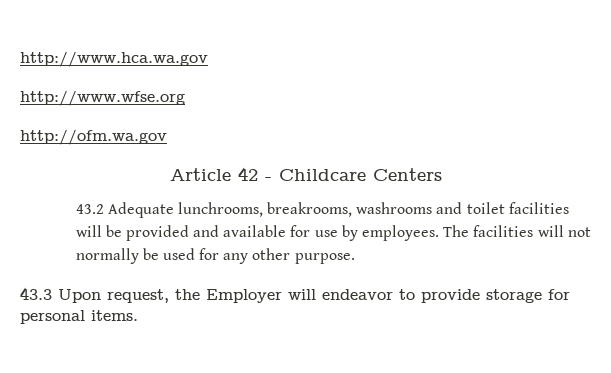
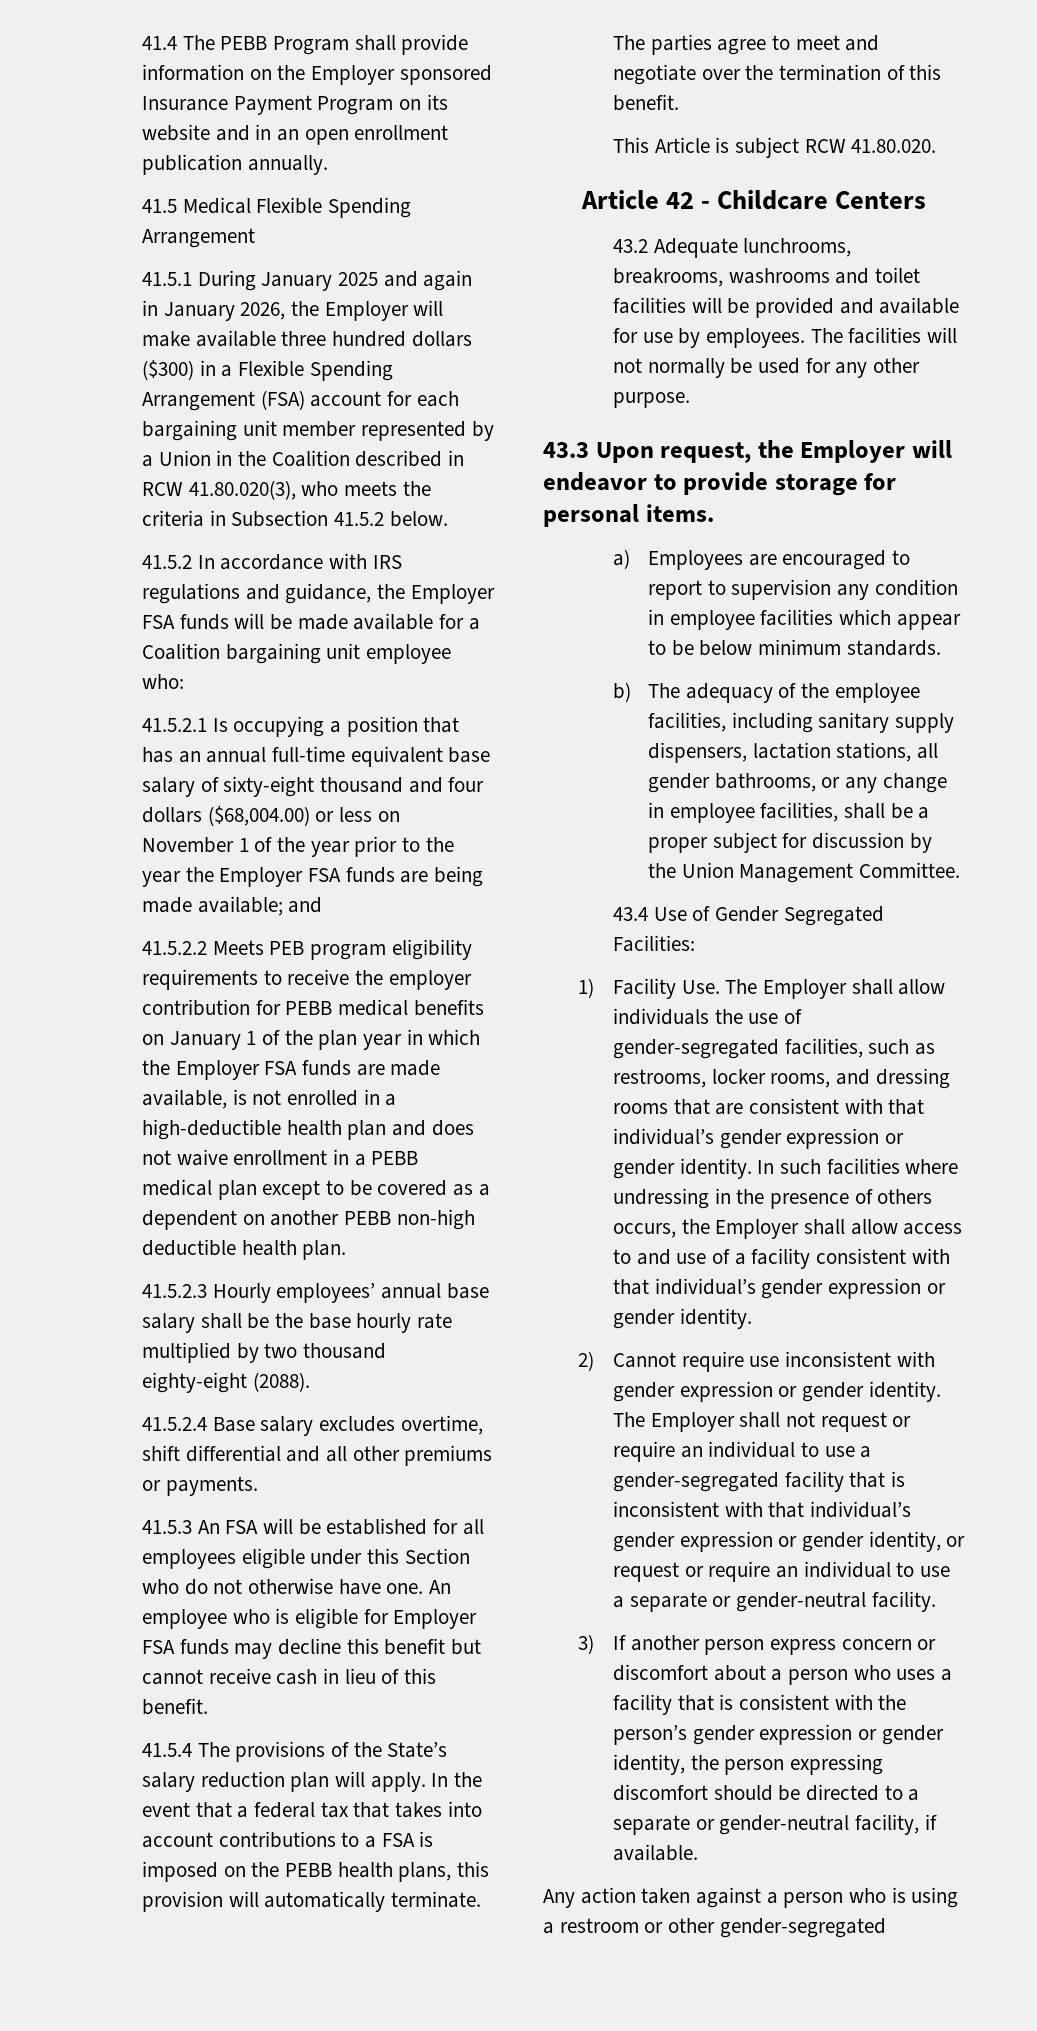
- http://www.hca.wa.gov
- http://www.wfse.org
- http://ofm.wa.gov
+ 41.4 The PEBB Program shall provide information on the Employer sponsored Insurance Payment Program on its website and in an open enrollment publication annually.
+ 41.5 Medical Flexible Spending Arrangement
+ 41.5.1 During January 2025 and again in January 2026, the Employer will make available three hundred dollars ($300) in a Flexible Spending Arrangement (FSA) account for each bargaining unit member represented by a Union in the Coalition described in RCW 41.80.020(3), who meets the criteria in Subsection 41.5.2 below.
+ 41.5.2 In accordance with IRS regulations and guidance, the Employer FSA funds will be made available for a Coalition bargaining unit employee who:
+ 41.5.2.1 Is occupying a position that has an annual full-time equivalent base salary of sixty-eight thousand and four dollars ($68,004.00) or less on November 1 of the year prior to the year the Employer FSA funds are being made available; and
+ 41.5.2.2 Meets PEB program eligibility requirements to receive the employer contribution for PEBB medical benefits on January 1 of the plan year in which the Employer FSA funds are made available, is not enrolled in a high-deductible health plan and does not waive enrollment in a PEBB medical plan except to be covered as a dependent on another PEBB non-high deductible health plan.
+ 41.5.2.3 Hourly employees’ annual base salary shall be the base hourly rate multiplied by two thousand eighty-eight (2088).
+ 41.5.2.4 Base salary excludes overtime, shift differential and all other premiums or payments.
+ 41.5.3 An FSA will be established for all employees eligible under this Section who do not otherwise have one. An employee who is eligible for Employer FSA funds may decline this benefit but cannot receive cash in lieu of this benefit.
+ 41.5.4 The provisions of the State’s salary reduction plan will apply. In the event that a federal tax that takes into account contributions to a FSA is imposed on the PEBB health plans, this provision will automatically terminate. The parties agree to meet and negotiate over the termination of this benefit.
+ This Article is subject RCW 41.80.020.
+ a) Employees are encouraged to report to supervision any condition in employee facilities which appear to be below minimum standards.
+ b) The adequacy of the employee facilities, including sanitary supply dispensers, lactation stations, all gender bathrooms, or any change in employee facilities, shall be a proper subject for discussion by the Union Management Committee.
+ 43.4 Use of Gender Segregated Facilities:
+ 1) Facility Use. The Employer shall allow individuals the use of gender-segregated facilities, such as restrooms, locker rooms, and dressing rooms that are consistent with that individual’s gender expression or gender identity. In such facilities where undressing in the presence of others occurs, the Employer shall allow access to and use of a facility consistent with that individual’s gender expression or gender identity.
+ 2) Cannot require use inconsistent with gender expression or gender identity. The Employer shall not request or require an individual to use a gender-segregated facility that is inconsistent with that individual’s gender expression or gender identity, or request or require an individual to use a separate or gender-neutral facility.
+ 3) If another person express concern or discomfort about a person who uses a facility that is consistent with the person’s gender expression or gender identity, the person expressing discomfort should be directed to a separate or gender-neutral facility, if available.
+ Any action taken against a person who is using a restroom or other gender-segregated

